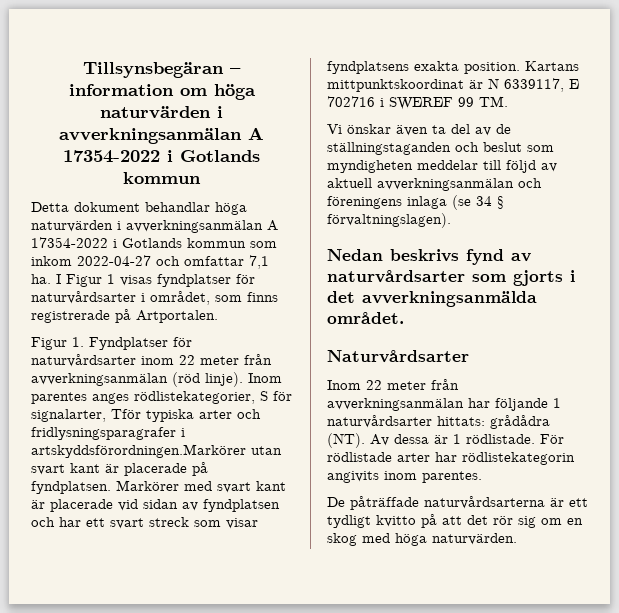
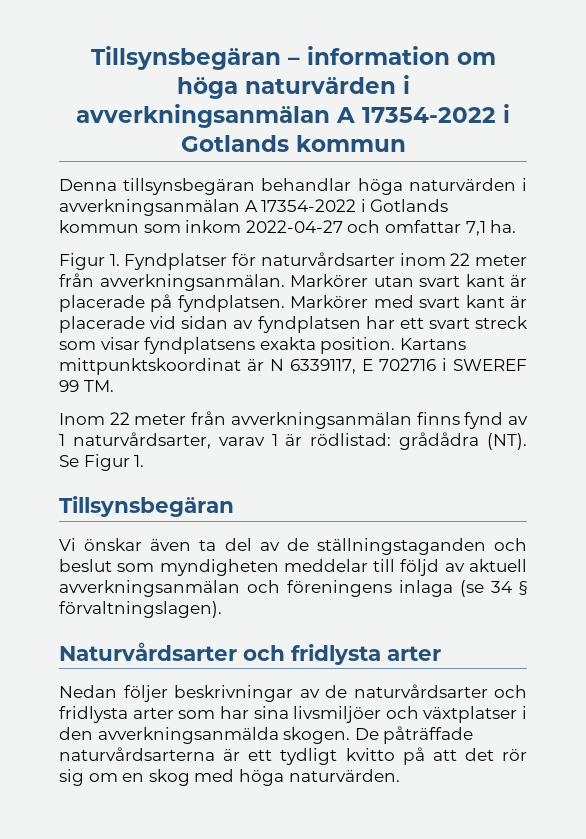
- Detta dokument behandlar höga naturvärden i avverkningsanmälan A 17354-2022 i Gotlands kommun som inkom 2022-04-27 och omfattar 7,1 ha. I Figur 1 visas fyndplatser för naturvårdsarter i området, som finns registrerade på Artportalen.
+ Denna tillsynsbegäran behandlar höga naturvärden i avverkningsanmälan A 17354-2022 i Gotlands kommun som inkom 2022-04-27 och omfattar 7,1 ha.
- Figur 1. Fyndplatser för naturvårdsarter inom 22 meter från avverkningsanmälan (röd linje). Inom parentes anges rödlistekategorier, S för signalarter, Tför typiska arter och fridlysningsparagrafer i artskyddsförordningen.Markörer utan svart kant är placerade på fyndplatsen.
+ Figur 1. Fyndplatser för naturvårdsarter inom 22 meter från avverkningsanmälan. Markörer utan svart kant är placerade på fyndplatsen.
- Markörer med svart kant är placerade vid sidan av fyndplatsen och har ett svart streck som visar fyndplatsens exakta position.
+ Markörer med svart kant är placerade vid sidan av fyndplatsen har ett svart streck som visar fyndplatsens exakta position.
+ Inom 22 meter från avverkningsanmälan finns fynd av 1 naturvårdsarter, varav 1 är rödlistad: grådådra (NT). Se Figur 1.
+ Tillsynsbegäran
- Nedan beskrivs fynd av naturvårdsarter som gjorts i det avverkningsanmälda området.
- Naturvårdsarter
- Inom 22 meter från avverkningsanmälan har följande 1 naturvårdsarter hittats: grådådra (NT). Av dessa är 1 rödlistade. För rödlistade arter har rödlistekategorin angivits inom parentes.
- De påträffade naturvårdsarterna är ett tydligt kvitto på att det rör sig om en skog med höga naturvärden.
+ Naturvårdsarter och fridlysta arter
+ Nedan följer beskrivningar av de naturvårdsarter och fridlysta arter som har sina livsmiljöer och växtplatser i den avverkningsanmälda skogen. De påträffade naturvårdsarterna är ett tydligt kvitto på att det rör sig om en skog med höga naturvärden.

